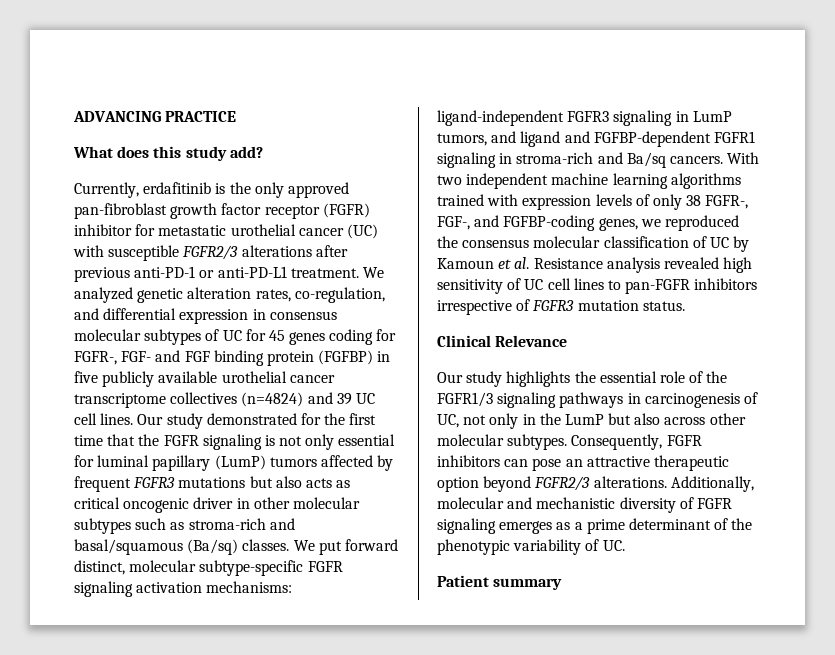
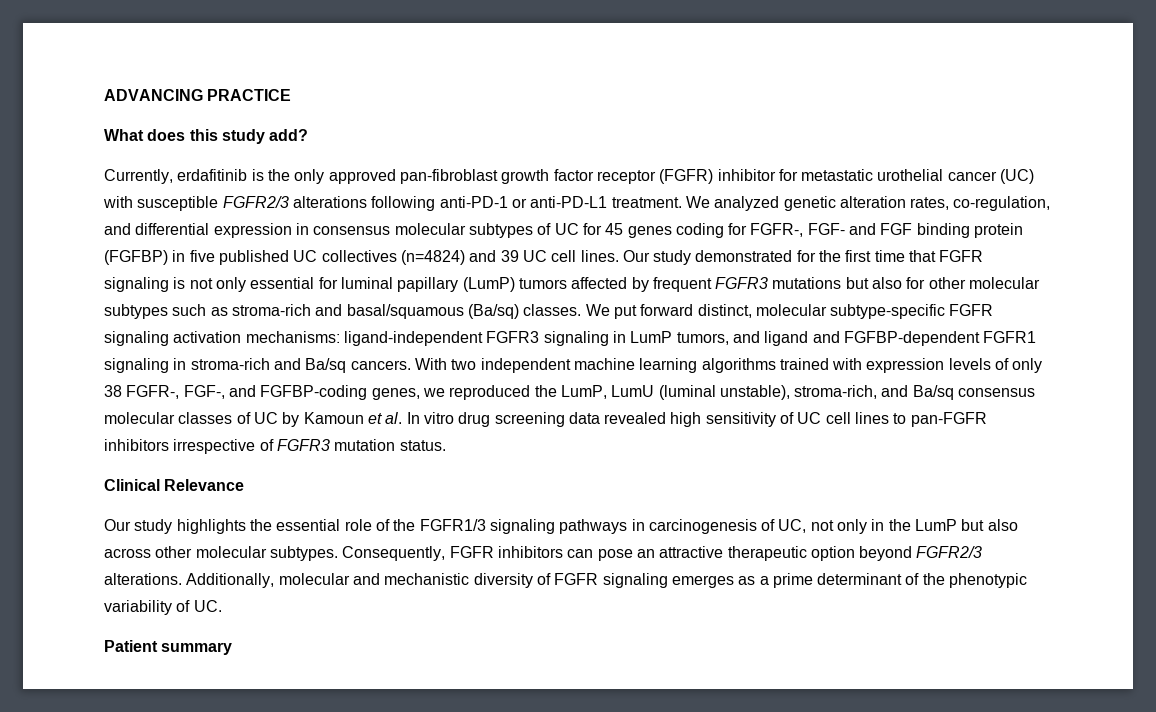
- Currently, erdafitinib is the only approved pan-fibroblast growth factor receptor (FGFR) inhibitor for metastatic urothelial cancer (UC) with susceptible FGFR2/3 alterations after previous anti-PD-1 or anti-PD-L1 treatment.
+ Currently, erdafitinib is the only approved pan-fibroblast growth factor receptor (FGFR) inhibitor for metastatic urothelial cancer (UC) with susceptible FGFR2/3 alterations following anti-PD-1 or anti-PD-L1 treatment.
- We analyzed genetic alteration rates, co-regulation, and differential expression in consensus molecular subtypes of UC for 45 genes coding for FGFR-, FGF- and FGF binding protein (FGFBP) in five publicly available urothelial cancer transcriptome collectives (n=4824) and 39 UC cell lines.
+ We analyzed genetic alteration rates, co-regulation, and differential expression in consensus molecular subtypes of UC for 45 genes coding for FGFR-, FGF- and FGF binding protein (FGFBP) in five published UC collectives (n=4824) and 39 UC cell lines.
- Our study demonstrated for the first time that the FGFR signaling is not only essential for luminal papillary (LumP) tumors affected by frequent FGFR3 mutations but also acts as critical oncogenic driver in other molecular subtypes such as stroma-rich and basal/squamous (Ba/sq) classes.
+ Our study demonstrated for the first time that FGFR signaling is not only essential for luminal papillary (LumP) tumors affected by frequent FGFR3 mutations but also for other molecular subtypes such as stroma-rich and basal/squamous (Ba/sq) classes.
- With two independent machine learning algorithms trained with expression levels of only 38 FGFR-, FGF-, and FGFBP-coding genes, we reproduced the consensus molecular classification of UC by Kamoun et al. Resistance analysis revealed high sensitivity of UC cell lines to pan-FGFR inhibitors irrespective of FGFR3 mutation status.
+ With two independent machine learning algorithms trained with expression levels of only 38 FGFR-, FGF-, and FGFBP-coding genes, we reproduced the LumP, LumU (luminal unstable), stroma-rich, and Ba/sq consensus molecular classes of UC by Kamoun et al. In vitro drug screening data revealed high sensitivity of UC cell lines to pan-FGFR inhibitors irrespective of FGFR3 mutation status.

